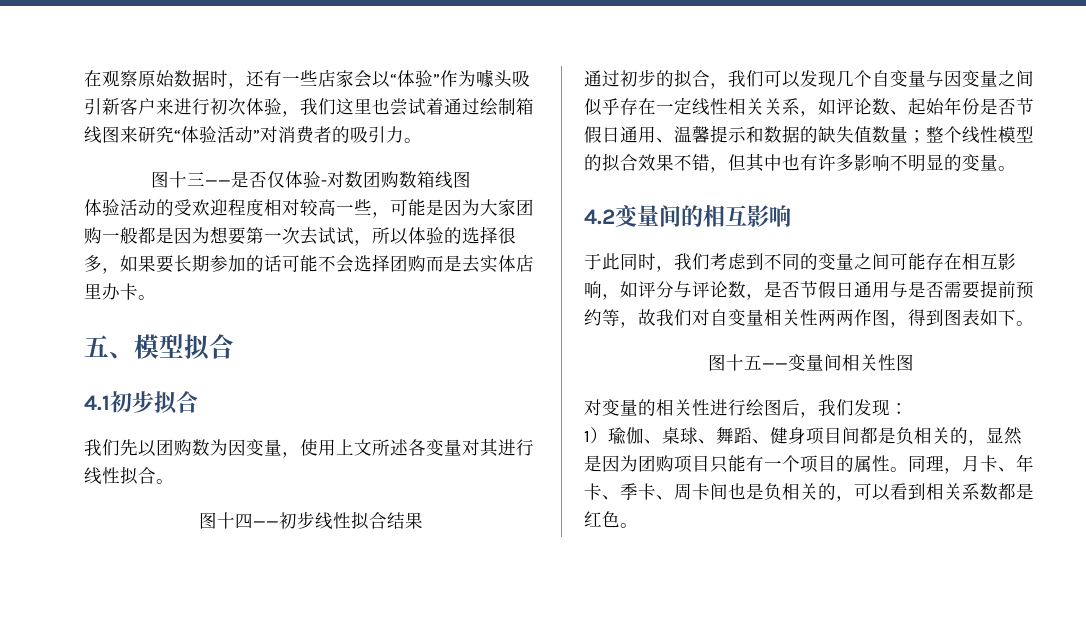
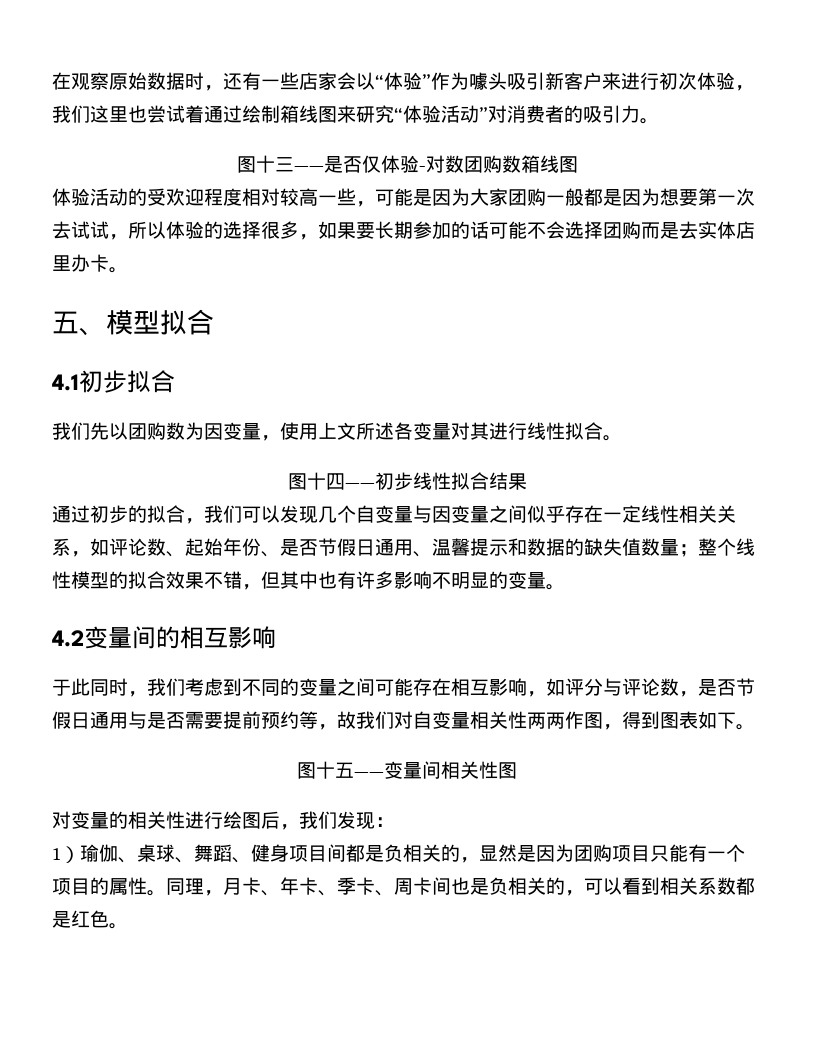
- 通过初步的拟合，我们可以发现几个自变量与因变量之间似乎存在一定线性相关关系，如评论数、起始年份是否节假日通用、温馨提示和数据的缺失值数量；整个线性模型的拟合效果不错，但其中也有许多影响不明显的变量。
+ 通过初步的拟合，我们可以发现几个自变量与因变量之间似乎存在一定线性相关关系，如评论数、起始年份、是否节假日通用、温馨提示和数据的缺失值数量；整个线性模型的拟合效果不错，但其中也有许多影响不明显的变量。

